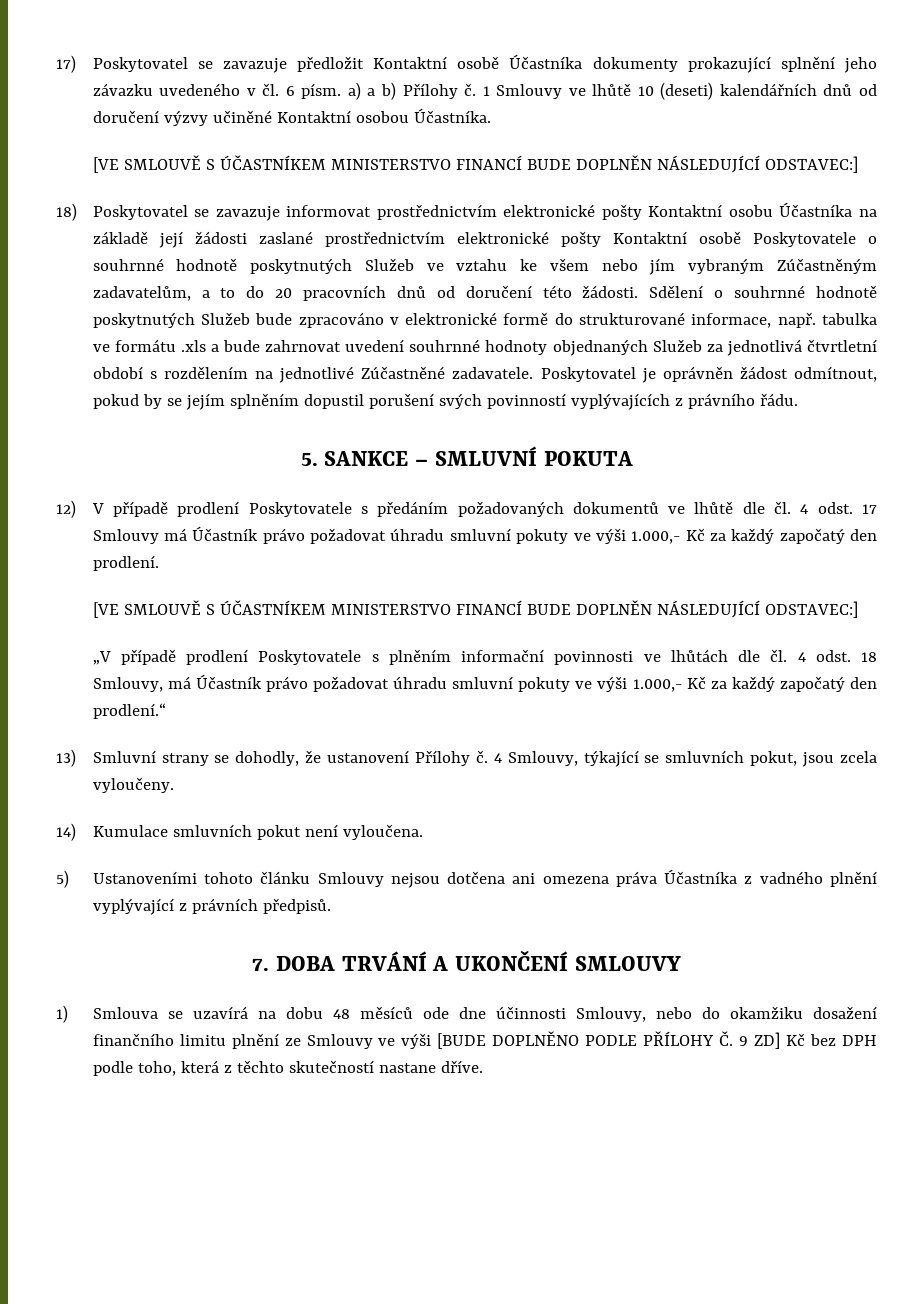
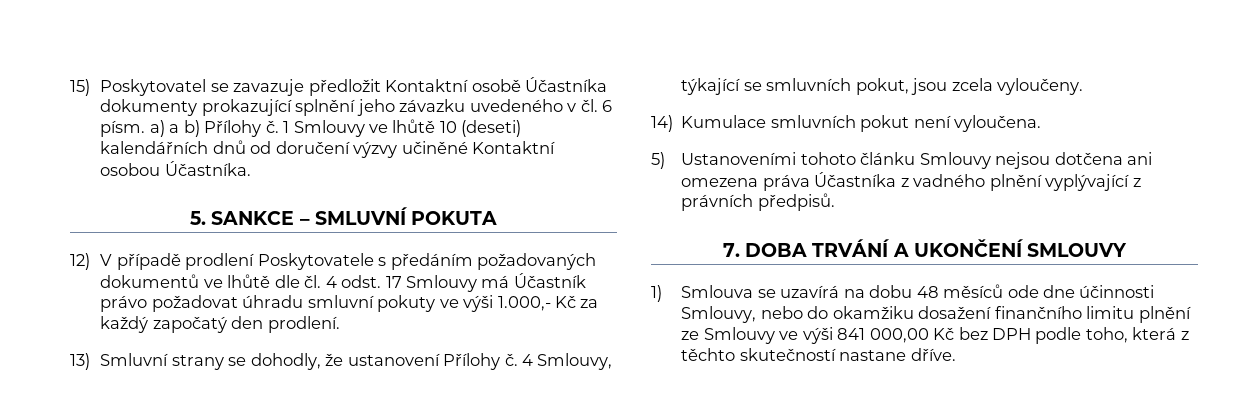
- 17) Poskytovatel se zavazuje předložit Kontaktní osobě Účastníka dokumenty prokazující splnění jeho závazku uvedeného v čl. 6 písm. a) a b) Přílohy č.
+ 15) Poskytovatel se zavazuje předložit Kontaktní osobě Účastníka dokumenty prokazující splnění jeho závazku uvedeného v čl. 6 písm. a) a b) Přílohy č.
  1 Smlouvy ve lhůtě 10 (deseti) kalendářních dnů od doručení výzvy učiněné Kontaktní osobou Účastníka.
- [VE SMLOUVĚ S ÚČASTNÍKEM MINISTERSTVO FINANCÍ BUDE DOPLNĚN NÁSLEDUJÍCÍ ODSTAVEC:]
- 18) Poskytovatel se zavazuje informovat prostřednictvím elektronické pošty Kontaktní osobu Účastníka na základě její žádosti zaslané prostřednictvím elektronické pošty Kontaktní osobě Poskytovatele o souhrnné hodnotě poskytnutých Služeb ve vztahu ke všem nebo jím vybraným Zúčastněným zadavatelům, a to do 20 pracovních dnů od doručení této žádosti. Sdělení o souhrnné hodnotě poskytnutých Služeb bude zpracováno v elektronické formě do strukturované informace, např. tabulka ve formátu .xls a bude zahrnovat uvedení souhrnné hodnoty objednaných Služeb za jednotlivá čtvrtletní období s rozdělením na jednotlivé Zúčastněné zadavatele. Poskytovatel je oprávněn žádost odmítnout, pokud by se jejím splněním dopustil porušení svých povinností vyplývajících z právního řádu.
  12) V případě prodlení Poskytovatele s předáním požadovaných dokumentů ve lhůtě dle čl. 4 odst. 17 Smlouvy má Účastník právo požadovat úhradu smluvní pokuty ve výši 1.000,- Kč za každý započatý den prodlení.
- [VE SMLOUVĚ S ÚČASTNÍKEM MINISTERSTVO FINANCÍ BUDE DOPLNĚN NÁSLEDUJÍCÍ ODSTAVEC:]
- „V případě prodlení Poskytovatele s plněním informační povinnosti ve lhůtách dle čl. 4 odst. 18 Smlouvy, má Účastník právo požadovat úhradu smluvní pokuty ve výši 1.000,- Kč za každý započatý den prodlení.“
- 1) Smlouva se uzavírá na dobu 48 měsíců ode dne účinnosti Smlouvy, nebo do okamžiku dosažení finančního limitu plnění ze Smlouvy ve výši [BUDE DOPLNĚNO PODLE PŘÍLOHY Č. 9 ZD] Kč bez DPH podle toho, která z těchto skutečností nastane dříve.
+ 1) Smlouva se uzavírá na dobu 48 měsíců ode dne účinnosti Smlouvy, nebo do okamžiku dosažení finančního limitu plnění ze Smlouvy ve výši 841 000,00 Kč bez DPH podle toho, která z těchto skutečností nastane dříve.

